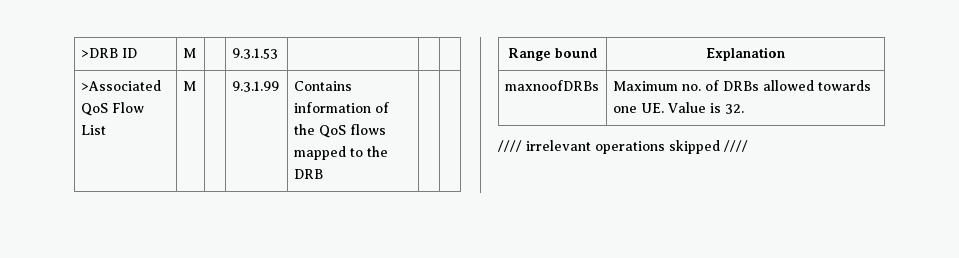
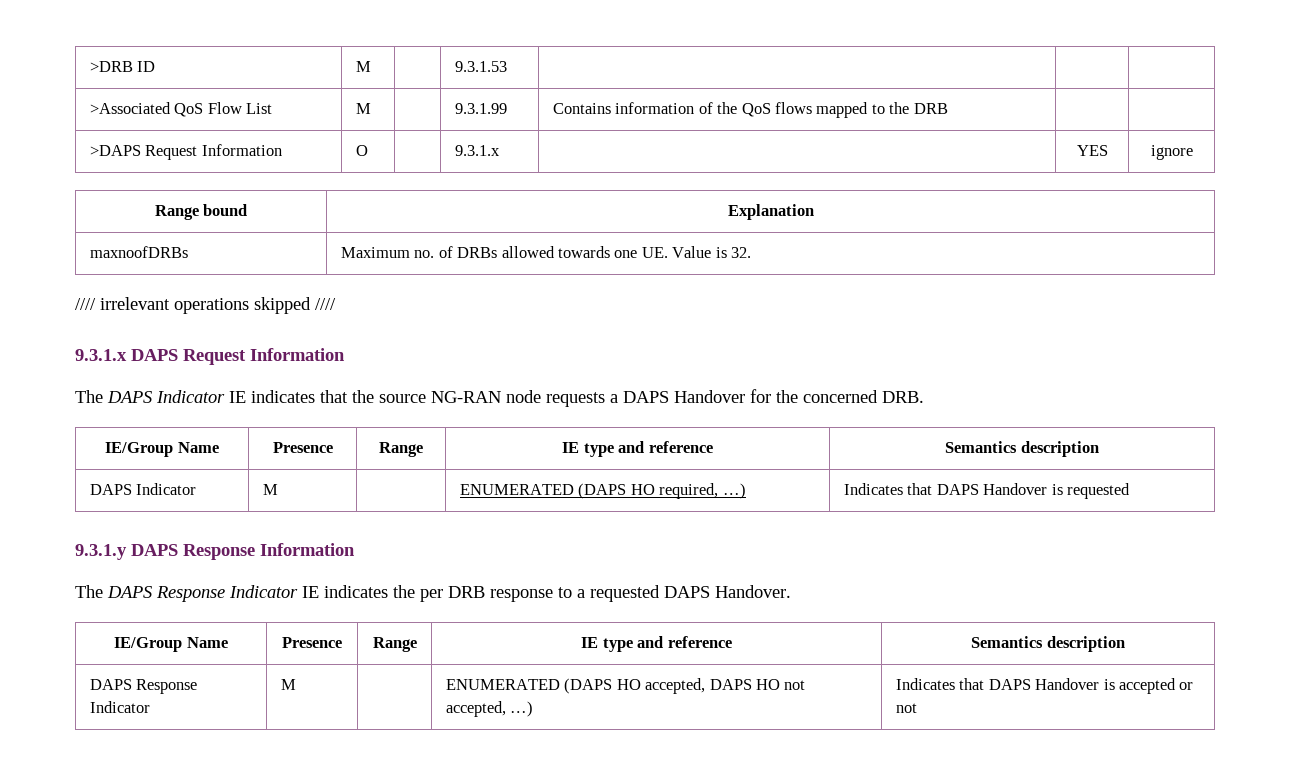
+ >DAPS Request Information | O | | 9.3.1.x | | YES | ignore
+ 9.3.1.x DAPS Request Information
+ The DAPS Indicator IE indicates that the source NG-RAN node requests a DAPS Handover for the concerned DRB.
+ IE/Group Name | Presence | Range | IE type and reference | Semantics description
+ DAPS Indicator | M | | ENUMERATED (DAPS HO required, …) | Indicates that DAPS Handover is requested
+ 9.3.1.y DAPS Response Information
+ The DAPS Response Indicator IE indicates the per DRB response to a requested DAPS Handover.
+ IE/Group Name | Presence | Range | IE type and reference | Semantics description
+ DAPS Response Indicator | M | | ENUMERATED (DAPS HO accepted, DAPS HO not accepted, …) | Indicates that DAPS Handover is accepted or not

